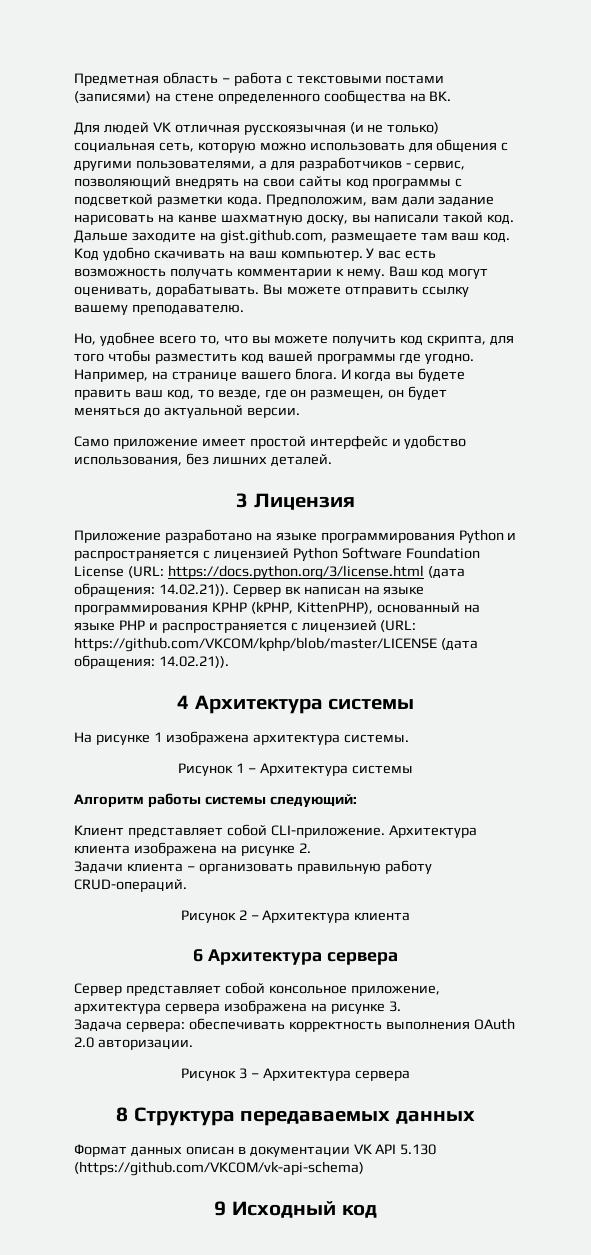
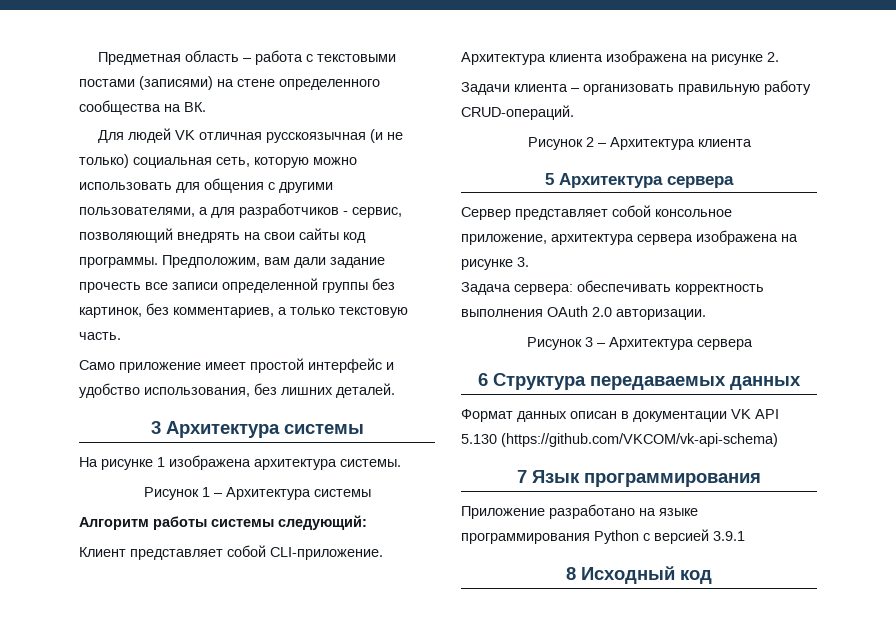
- Для людей VK отличная русскоязычная (и не только) социальная сеть, которую можно использовать для общения с другими пользователями, а для разработчиков - сервис, позволяющий внедрять на свои сайты код программы с подсветкой разметки кода. Предположим, вам дали задание нарисовать на канве шахматную доску, вы написали такой код. Дальше заходите на gist.github.com, размещаете там ваш код. Код удобно скачивать на ваш компьютер. У вас есть возможность получать комментарии к нему. Ваш код могут оценивать, дорабатывать. Вы можете отправить ссылку вашему преподавателю.
- Но, удобнее всего то, что вы можете получить код скрипта, для того чтобы разместить код вашей программы где угодно. Например, на странице вашего блога. И когда вы будете править ваш код, то везде, где он размещен, он будет меняться до актуальной версии.
+ Для людей VK отличная русскоязычная (и не только) социальная сеть, которую можно использовать для общения с другими пользователями, а для разработчиков - сервис, позволяющий внедрять на свои сайты код программы. Предположим, вам дали задание прочесть все записи определенной группы без картинок, без комментариев, а только текстовую часть.
- 3 Лицензия
- Приложение разработано на языке программирования Python и распространяется с лицензией Python Software Foundation License (URL: https://docs.python.org/3/license.html (дата обращения: 14.02.21)). Сервер вк написан на языке программирования KPHP (kPHP, KittenPHP), основанный на языке PHP и распространяется с лицензией (URL: https://github.com/VKCOM/kphp/blob/master/LICENSE (дата обращения: 14.02.21)).
- 4 Архитектура системы
+ 3 Архитектура системы
- 6 Архитектура сервера
+ 5 Архитектура сервера
- 8 Структура передаваемых данных
+ 6 Структура передаваемых данных
- 9 Исходный код
+ 7 Язык программирования
+ Приложение разработано на языке программирования Python с версией 3.9.1
+ 8 Исходный код

